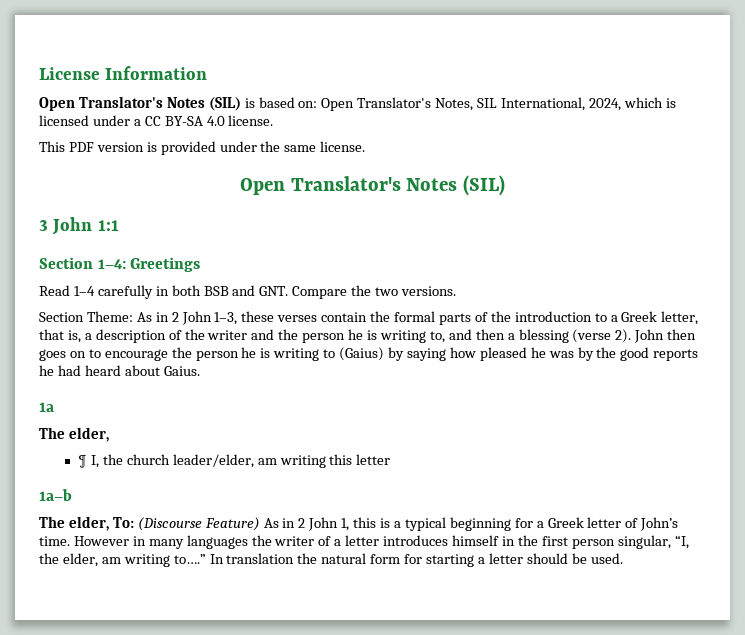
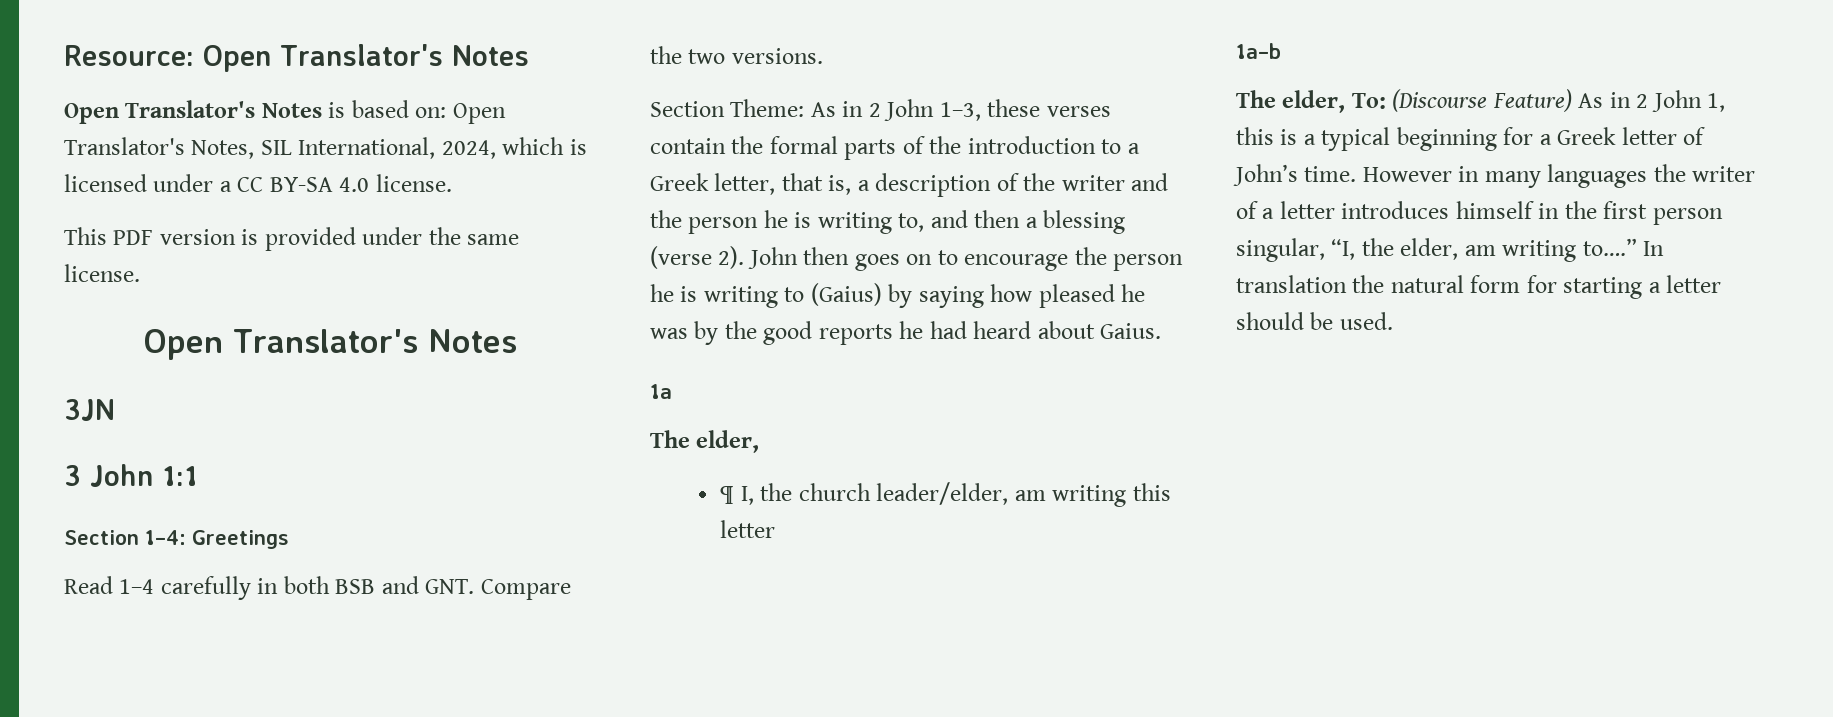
- License Information
- Open Translator's Notes (SIL) is based on: Open Translator's Notes, SIL International, 2024, which is licensed under a CC BY-SA 4.0 license.
+ Resource: Open Translator's Notes
+ Open Translator's Notes is based on: Open Translator's Notes, SIL International, 2024, which is licensed under a CC BY-SA 4.0 license.
  This PDF version is provided under the same license.
- Open Translator's Notes (SIL)
+ Open Translator's Notes
+ 3JN

